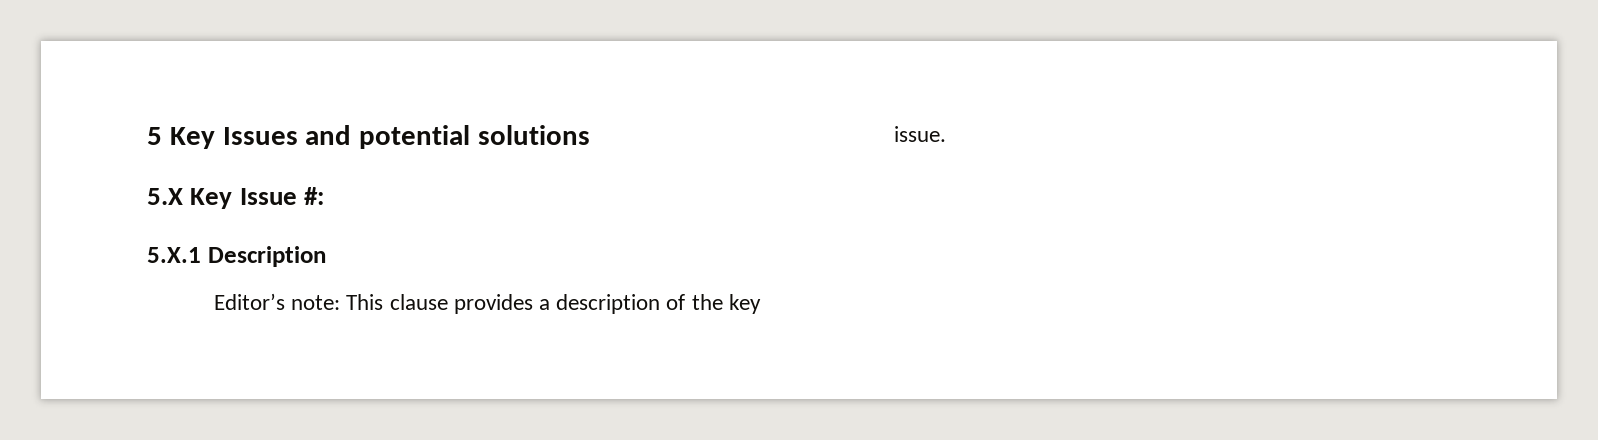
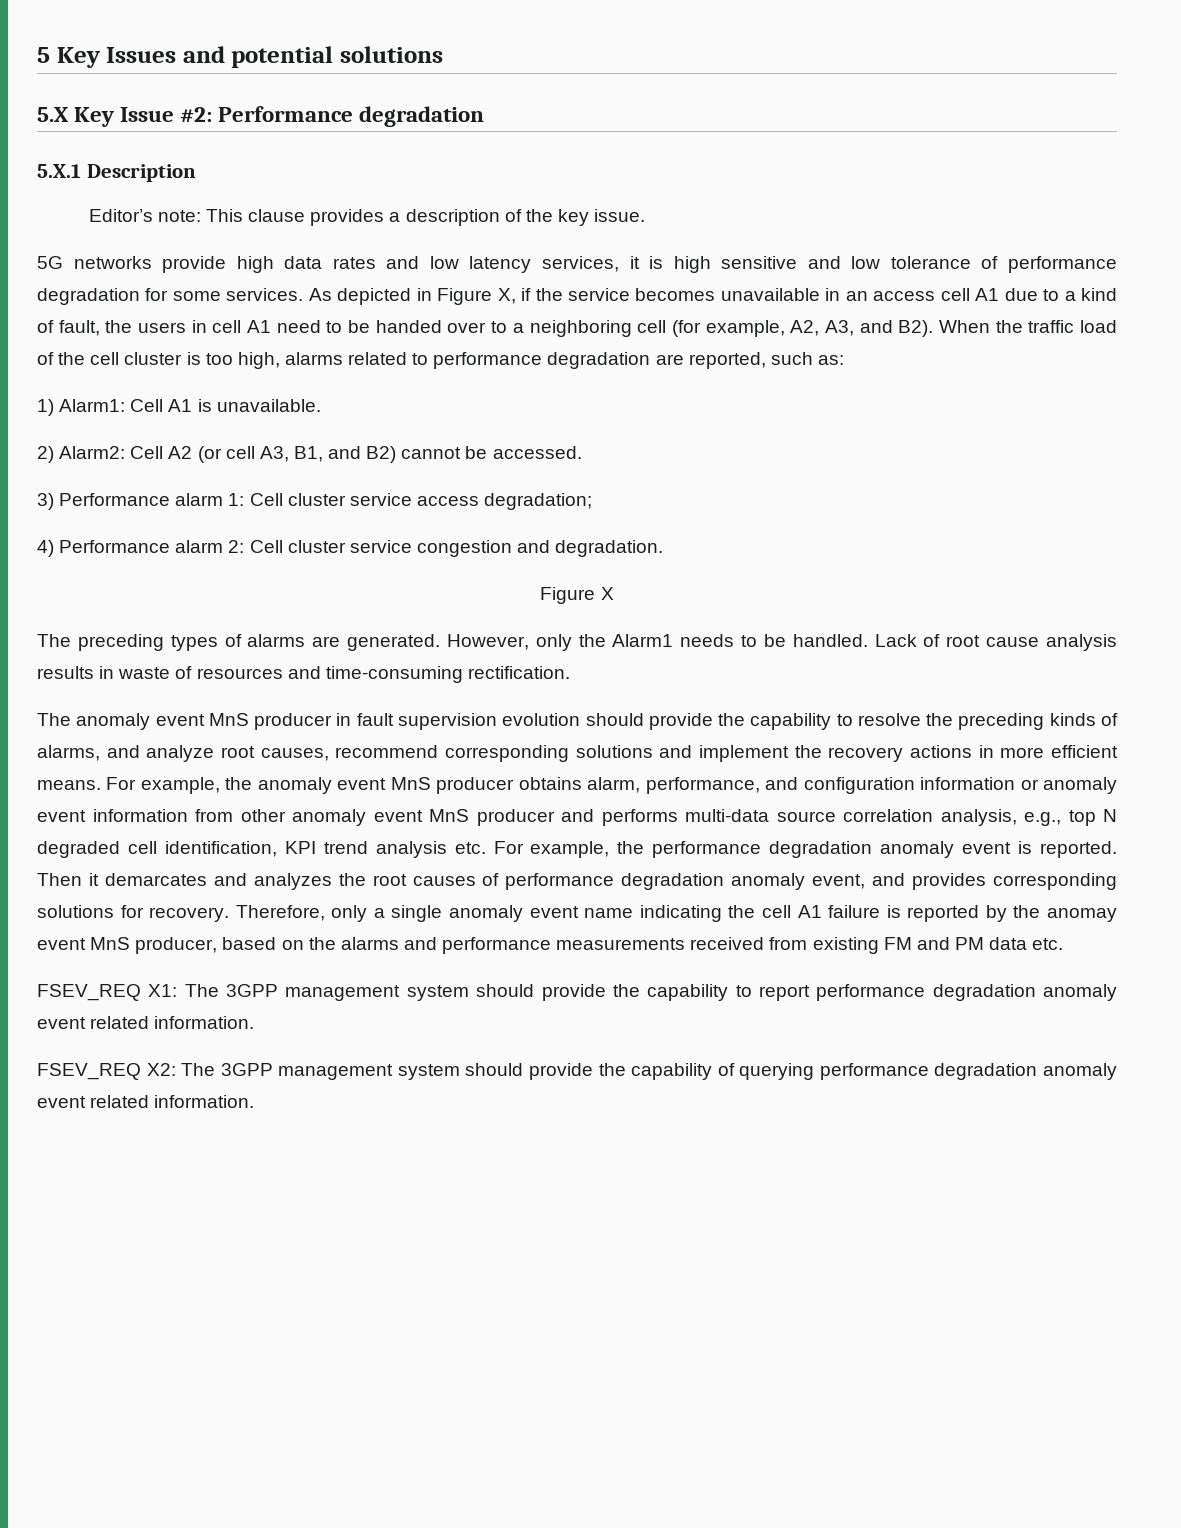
- 5.X Key Issue #:
+ 5.X Key Issue #2: Performance degradation
+ 5G networks provide high data rates and low latency services, it is high sensitive and low tolerance of performance degradation for some services. As depicted in Figure X, if the service becomes unavailable in an access cell A1 due to a kind of fault, the users in cell A1 need to be handed over to a neighboring cell (for example, A2, A3, and B2). When the traffic load of the cell cluster is too high, alarms related to performance degradation are reported, such as:
+ 1) Alarm1: Cell A1 is unavailable.
+ 2) Alarm2: Cell A2 (or cell A3, B1, and B2) cannot be accessed.
+ 3) Performance alarm 1: Cell cluster service access degradation;
+ 4) Performance alarm 2: Cell cluster service congestion and degradation.
+ Figure X
+ The preceding types of alarms are generated. However, only the Alarm1 needs to be handled. Lack of root cause analysis results in waste of resources and time-consuming rectification.
+ The anomaly event MnS producer in fault supervision evolution should provide the capability to resolve the preceding kinds of alarms, and analyze root causes, recommend corresponding solutions and implement the recovery actions in more efficient means. For example, the anomaly event MnS producer obtains alarm, performance, and configuration information or anomaly event information from other anomaly event MnS producer and performs multi-data source correlation analysis, e.g., top N degraded cell identification, KPI trend analysis etc. For example, the performance degradation anomaly event is reported. Then it demarcates and analyzes the root causes of performance degradation anomaly event, and provides corresponding solutions for recovery. Therefore, only a single anomaly event name indicating the cell A1 failure is reported by the anomay event MnS producer, based on the alarms and performance measurements received from existing FM and PM data etc.
+ FSEV_REQ X1: The 3GPP management system should provide the capability to report performance degradation anomaly event related information.
+ FSEV_REQ X2: The 3GPP management system should provide the capability of querying performance degradation anomaly event related information.

